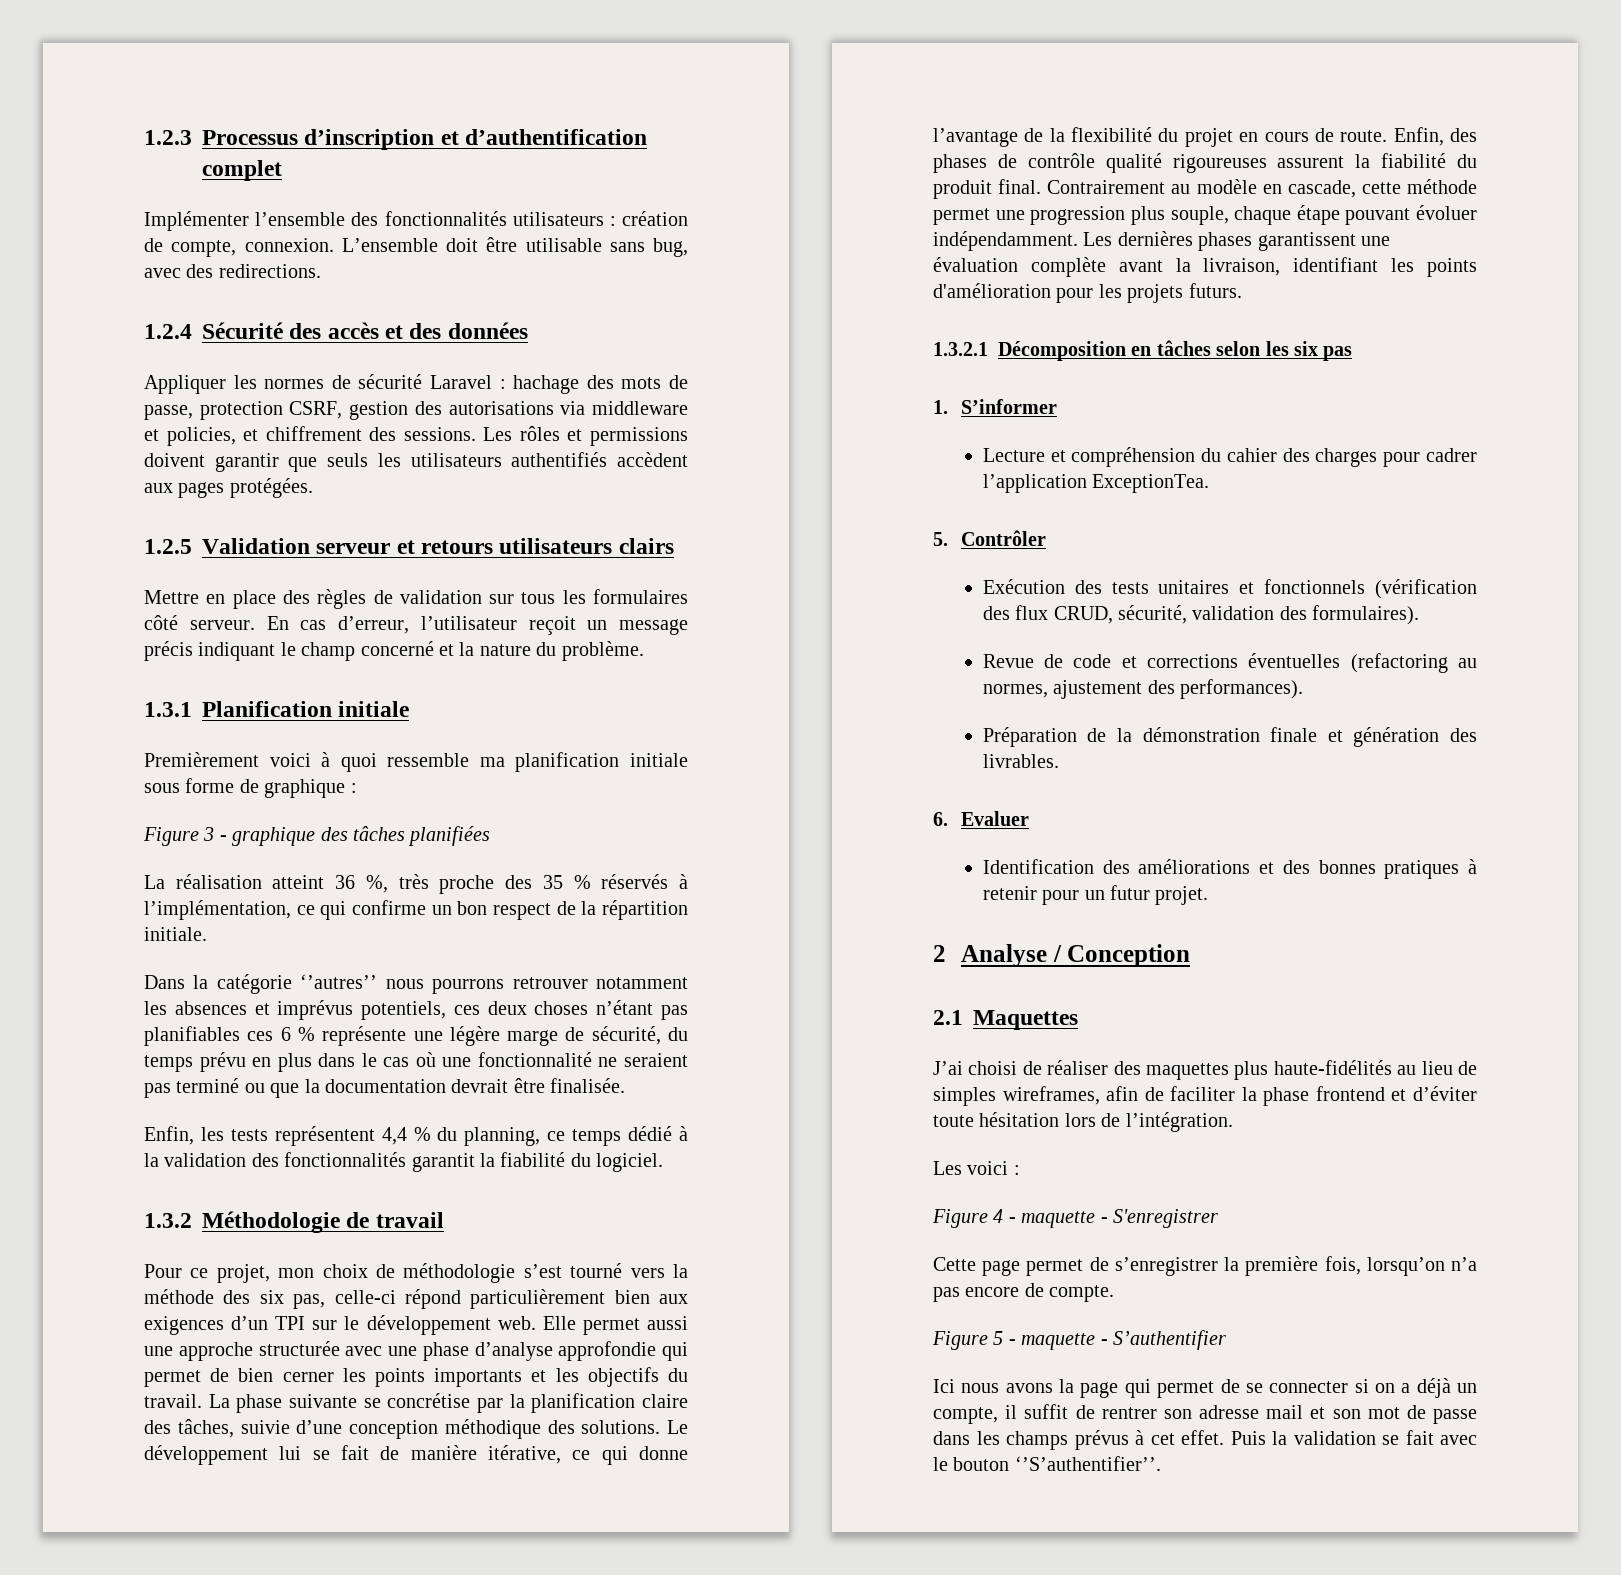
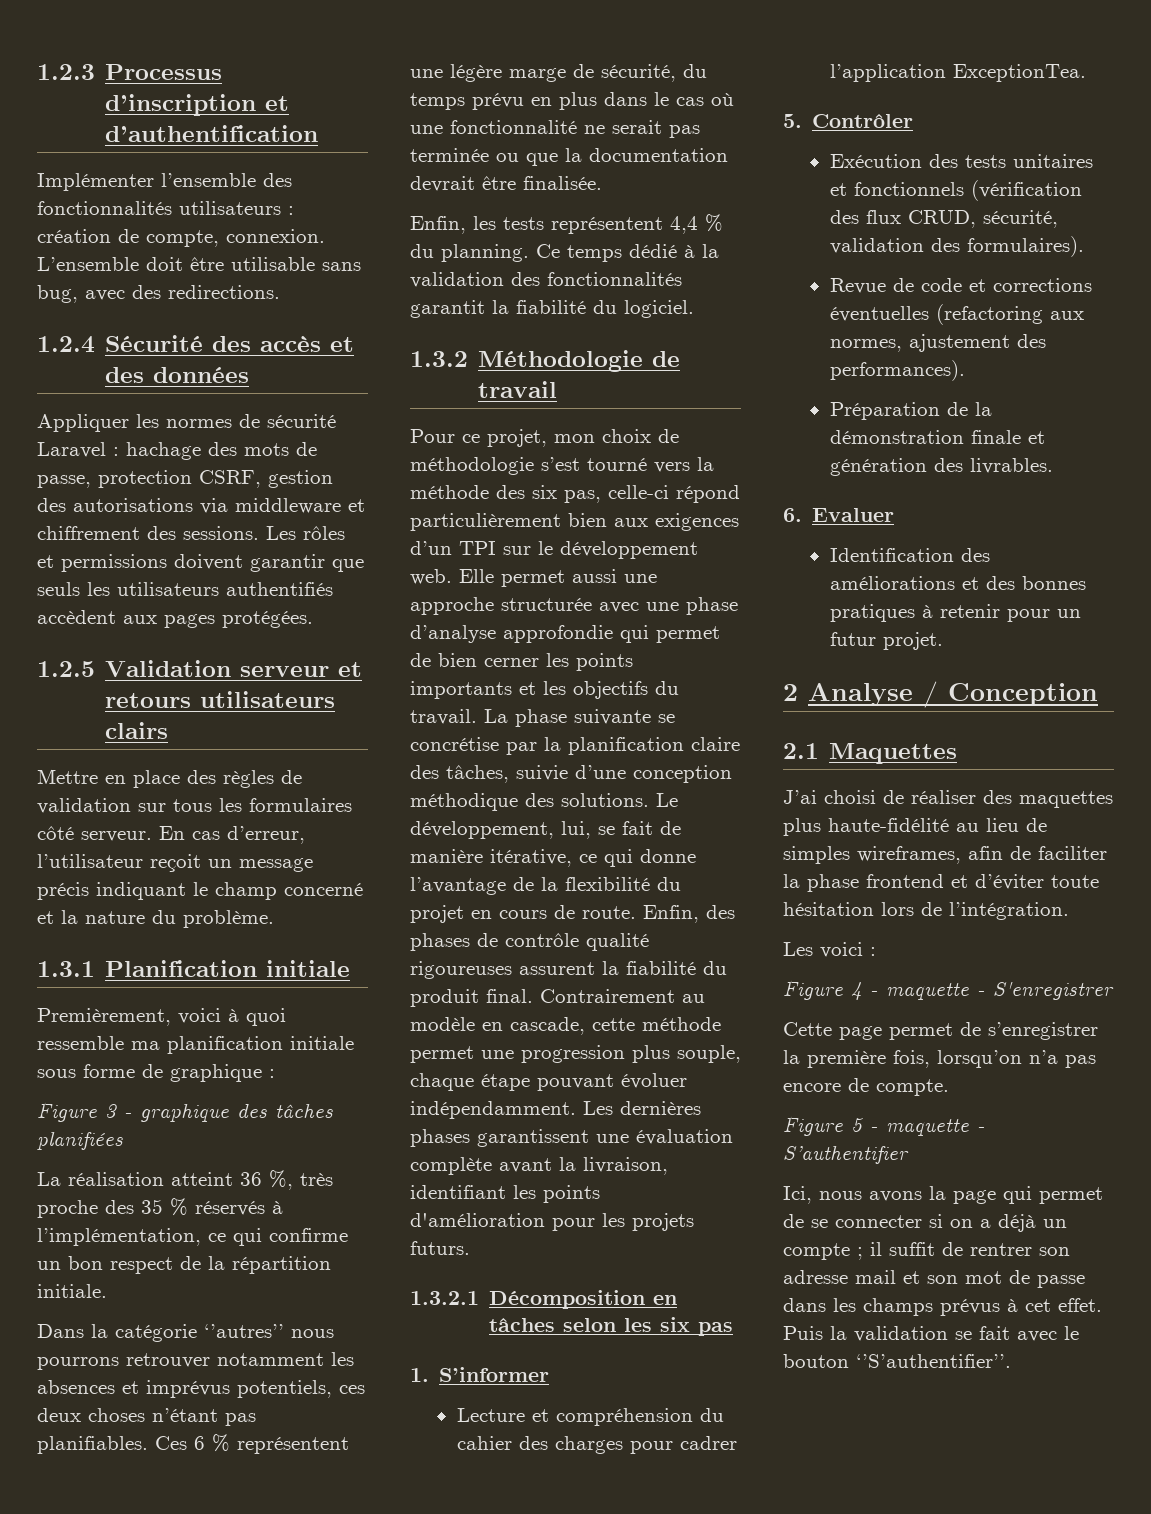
- 1.2.3 Processus d’inscription et d’authentification complet
+ 1.2.3 Processus d’inscription et d’authentification
- Appliquer les normes de sécurité Laravel : hachage des mots de passe, protection CSRF, gestion des autorisations via middleware et policies, et chiffrement des sessions.
+ Appliquer les normes de sécurité Laravel : hachage des mots de passe, protection CSRF, gestion des autorisations via middleware et chiffrement des sessions.
- Premièrement voici à quoi ressemble ma planification initiale sous forme de graphique :
+ Premièrement, voici à quoi ressemble ma planification initiale sous forme de graphique :
- Dans la catégorie ‘’autres’’ nous pourrons retrouver notamment les absences et imprévus potentiels, ces deux choses n’étant pas planifiables ces 6 % représente une légère marge de sécurité, du temps prévu en plus dans le cas où une fonctionnalité ne seraient pas terminé ou que la documentation devrait être finalisée.
+ Dans la catégorie ‘’autres’’ nous pourrons retrouver notamment les absences et imprévus potentiels, ces deux choses n’étant pas planifiables. Ces 6 % représentent une légère marge de sécurité, du temps prévu en plus dans le cas où une fonctionnalité ne serait pas terminée ou que la documentation devrait être finalisée.
- Enfin, les tests représentent 4,4 % du planning, ce temps dédié à la validation des fonctionnalités garantit la fiabilité du logiciel.
+ Enfin, les tests représentent 4,4 % du planning. Ce temps dédié à la validation des fonctionnalités garantit la fiabilité du logiciel.
- Le développement lui se fait de manière itérative, ce qui donne l’avantage de la flexibilité du projet en cours de route.
+ Le développement, lui, se fait de manière itérative, ce qui donne l’avantage de la flexibilité du projet en cours de route.
- Revue de code et corrections éventuelles (refactoring au normes, ajustement des performances).
+ Revue de code et corrections éventuelles (refactoring aux normes, ajustement des performances).
- J’ai choisi de réaliser des maquettes plus haute-fidélités au lieu de simples wireframes, afin de faciliter la phase frontend et d’éviter toute hésitation lors de l’intégration.
+ J’ai choisi de réaliser des maquettes plus haute-fidélité au lieu de simples wireframes, afin de faciliter la phase frontend et d’éviter toute hésitation lors de l’intégration.
- Ici nous avons la page qui permet de se connecter si on a déjà un compte, il suffit de rentrer son adresse mail et son mot de passe dans les champs prévus à cet effet.
+ Ici, nous avons la page qui permet de se connecter si on a déjà un compte ; il suffit de rentrer son adresse mail et son mot de passe dans les champs prévus à cet effet.

